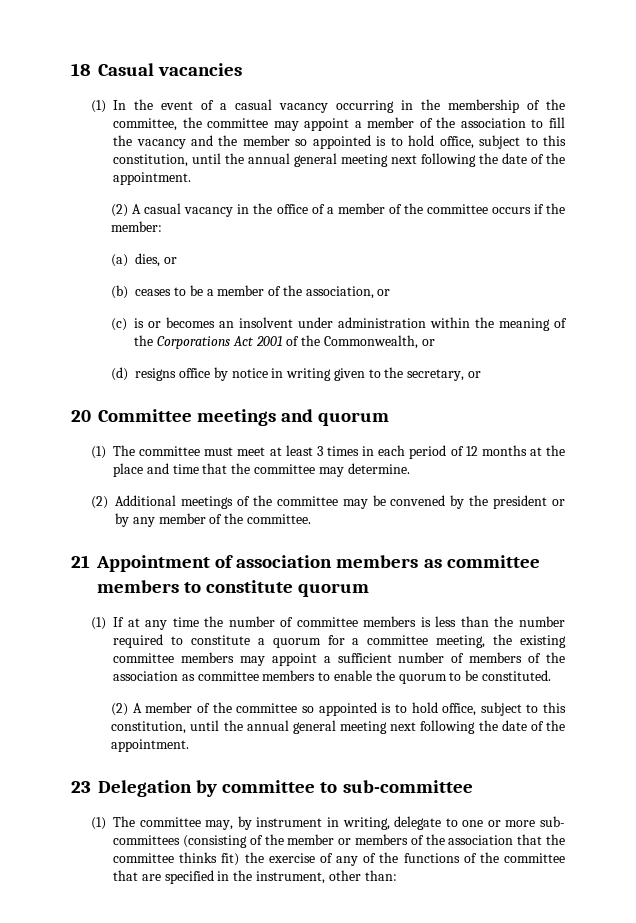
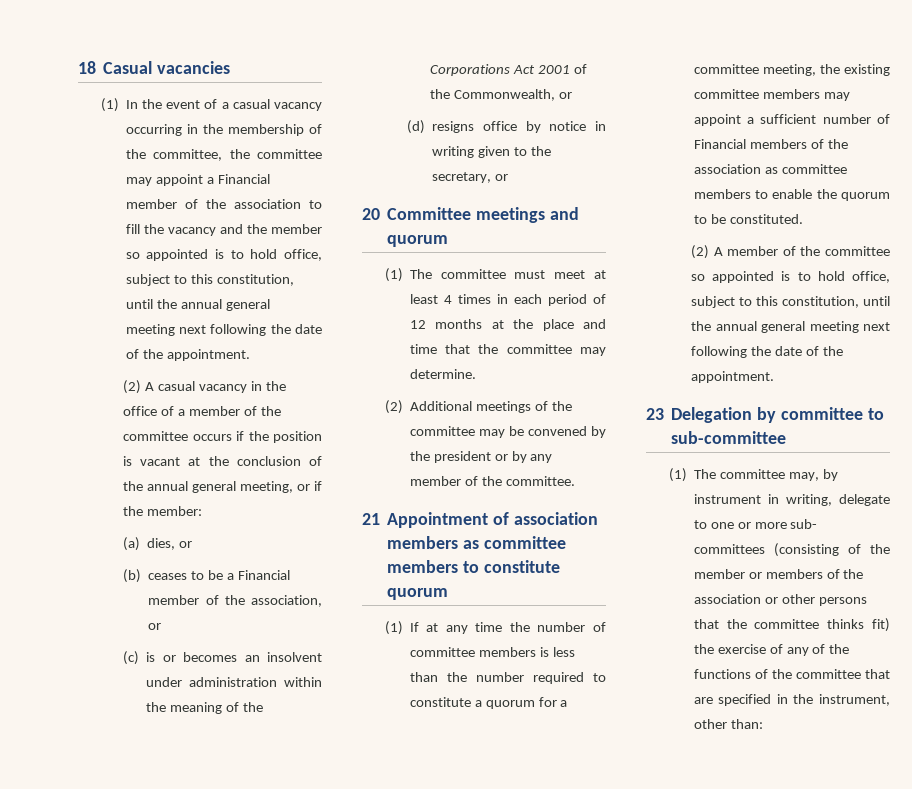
- (1) In the event of a casual vacancy occurring in the membership of the committee, the committee may appoint a member of the association to fill the vacancy and the member so appointed is to hold office, subject to this constitution, until the annual general meeting next following the date of the appointment.
+ (1) In the event of a casual vacancy occurring in the membership of the committee, the committee may appoint a Financial member of the association to fill the vacancy and the member so appointed is to hold office, subject to this constitution, until the annual general meeting next following the date of the appointment.
- (2) A casual vacancy in the office of a member of the committee occurs if the member:
+ (2) A casual vacancy in the office of a member of the committee occurs if the position is vacant at the conclusion of the annual general meeting, or if the member:
- (b) ceases to be a member of the association, or
+ (b) ceases to be a Financial member of the association, or
- (1) The committee must meet at least 3 times in each period of 12 months at the place and time that the committee may determine.
+ (1) The committee must meet at least 4 times in each period of 12 months at the place and time that the committee may determine.
- (1) If at any time the number of committee members is less than the number required to constitute a quorum for a committee meeting, the existing committee members may appoint a sufficient number of members of the association as committee members to enable the quorum to be constituted.
+ (1) If at any time the number of committee members is less than the number required to constitute a quorum for a committee meeting, the existing committee members may appoint a sufficient number of Financial members of the association as committee members to enable the quorum to be constituted.
- (1) The committee may, by instrument in writing, delegate to one or more sub- committees (consisting of the member or members of the association that the committee thinks fit) the exercise of any of the functions of the committee that are specified in the instrument, other than:
+ (1) The committee may, by instrument in writing, delegate to one or more sub- committees (consisting of the member or members of the association or other persons that the committee thinks fit) the exercise of any of the functions of the committee that are specified in the instrument, other than:

